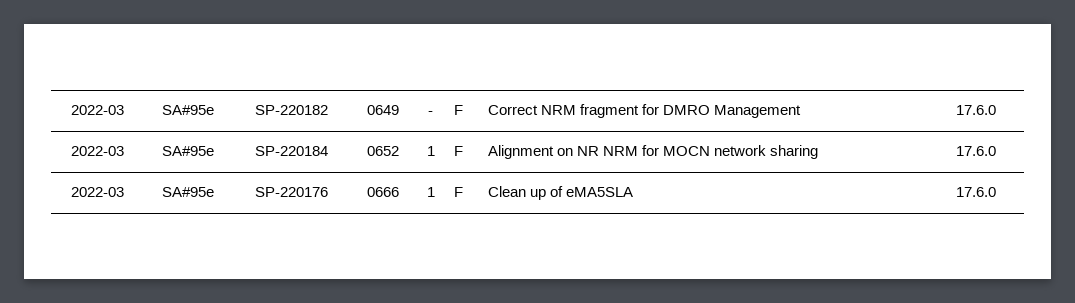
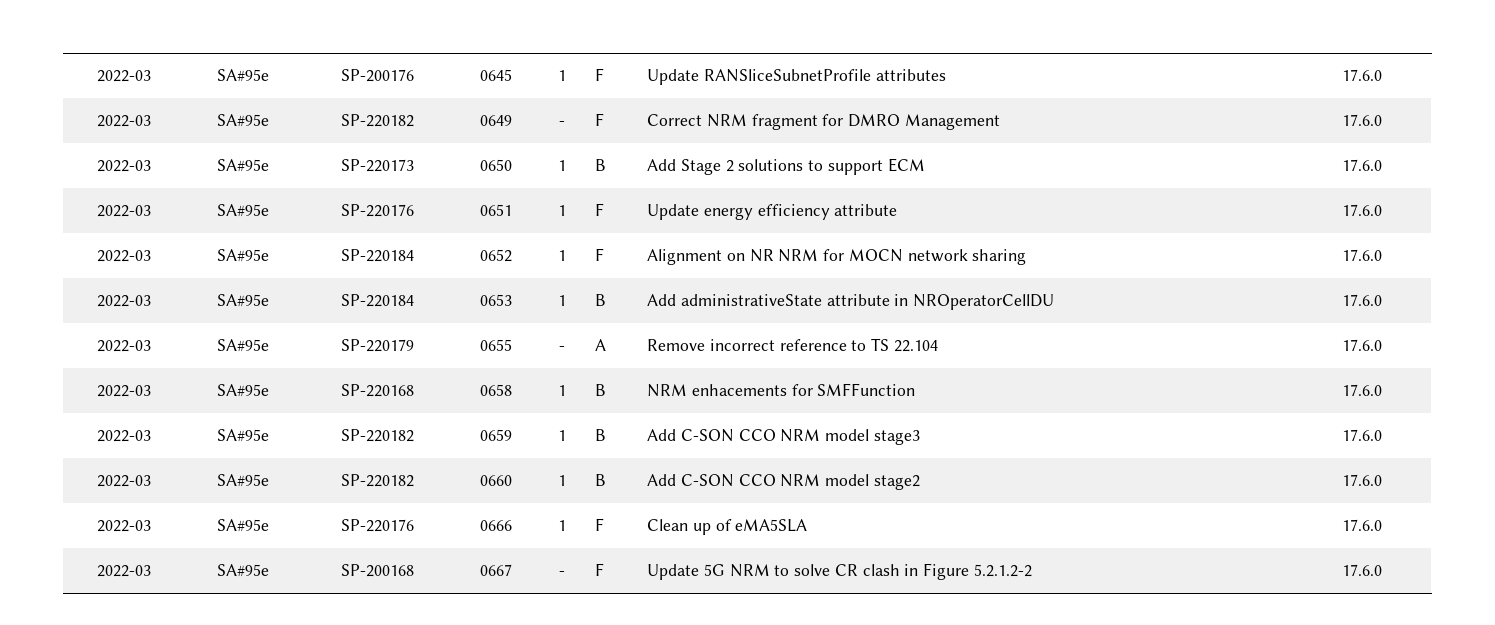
+ 2022-03 | SA#95e | SP-200176 | 0645 | 1 | F | Update RANSliceSubnetProfile attributes | 17.6.0
+ 2022-03 | SA#95e | SP-220173 | 0650 | 1 | B | Add Stage 2 solutions to support ECM | 17.6.0
+ 2022-03 | SA#95e | SP-220176 | 0651 | 1 | F | Update energy efficiency attribute | 17.6.0
+ 2022-03 | SA#95e | SP-220184 | 0653 | 1 | B | Add administrativeState attribute in NROperatorCellDU | 17.6.0
+ 2022-03 | SA#95e | SP-220179 | 0655 | - | A | Remove incorrect reference to TS 22.104 | 17.6.0
+ 2022-03 | SA#95e | SP-220168 | 0658 | 1 | B | NRM enhacements for SMFFunction | 17.6.0
+ 2022-03 | SA#95e | SP-220182 | 0659 | 1 | B | Add C-SON CCO NRM model stage3 | 17.6.0
+ 2022-03 | SA#95e | SP-220182 | 0660 | 1 | B | Add C-SON CCO NRM model stage2 | 17.6.0
+ 2022-03 | SA#95e | SP-200168 | 0667 | - | F | Update 5G NRM to solve CR clash in Figure 5.2.1.2-2 | 17.6.0

